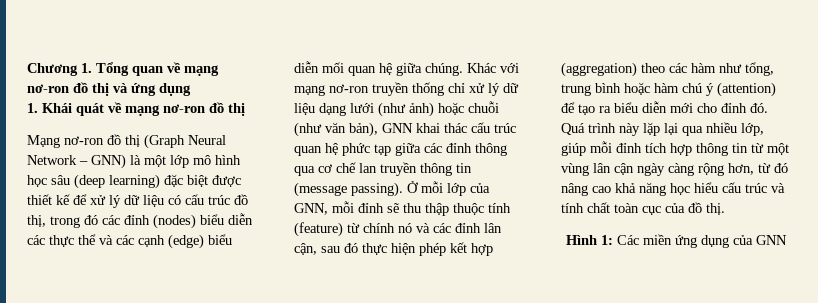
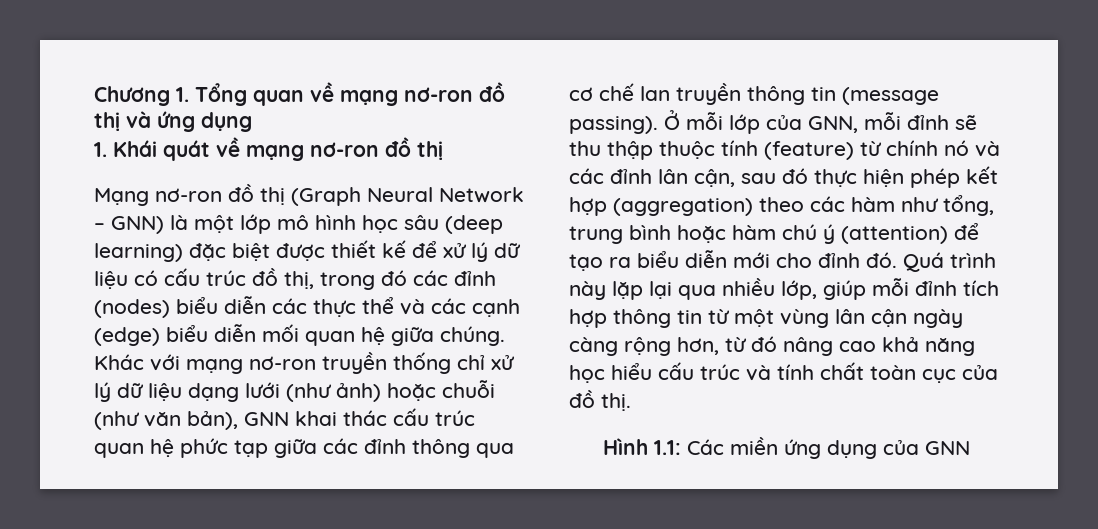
- Hình 1: Các miền ứng dụng của GNN
+ Hình 1.1: Các miền ứng dụng của GNN

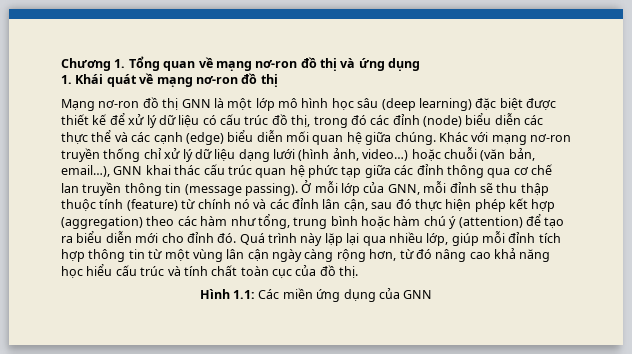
- Mạng nơ-ron đồ thị (Graph Neural Network – GNN) là một lớp mô hình học sâu (deep learning) đặc biệt được thiết kế để xử lý dữ liệu có cấu trúc đồ thị, trong đó các đỉnh (nodes) biểu diễn các thực thể và các cạnh (edge) biểu diễn mối quan hệ giữa chúng.
+ Mạng nơ-ron đồ thị GNN là một lớp mô hình học sâu (deep learning) đặc biệt được thiết kế để xử lý dữ liệu có cấu trúc đồ thị, trong đó các đỉnh (node) biểu diễn các thực thể và các cạnh (edge) biểu diễn mối quan hệ giữa chúng.
- Khác với mạng nơ-ron truyền thống chỉ xử lý dữ liệu dạng lưới (như ảnh) hoặc chuỗi (như văn bản), GNN khai thác cấu trúc quan hệ phức tạp giữa các đỉnh thông qua cơ chế lan truyền thông tin (message passing).
+ Khác với mạng nơ-ron truyền thống chỉ xử lý dữ liệu dạng lưới (hình ảnh, video…) hoặc chuỗi (văn bản, email…), GNN khai thác cấu trúc quan hệ phức tạp giữa các đỉnh thông qua cơ chế lan truyền thông tin (message passing).

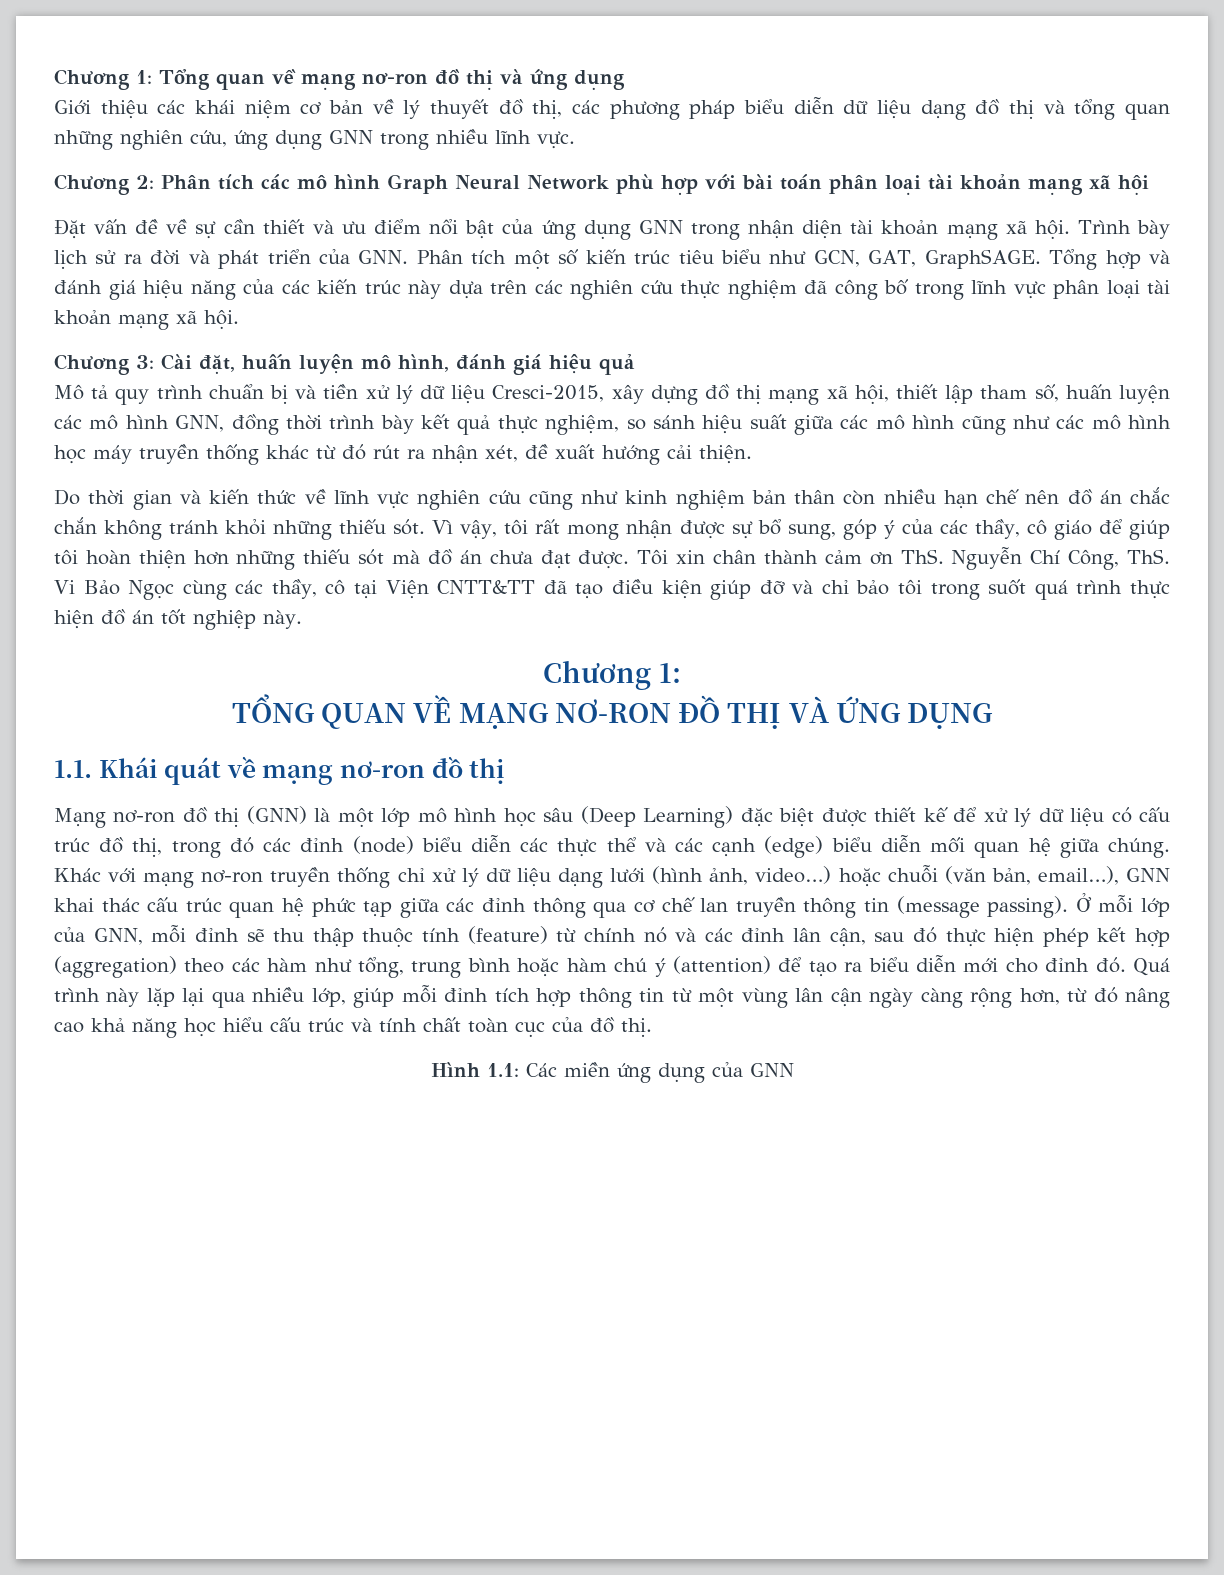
- Chương 1. Tổng quan về mạng nơ-ron đồ thị và ứng dụng
+ Chương 1: Tổng quan về mạng nơ-ron đồ thị và ứng dụng
- 1. Khái quát về mạng nơ-ron đồ thị
+ Giới thiệu các khái niệm cơ bản về lý thuyết đồ thị, các phương pháp biểu diễn dữ liệu dạng đồ thị và tổng quan những nghiên cứu, ứng dụng GNN trong nhiều lĩnh vực.
+ Chương 2: Phân tích các mô hình Graph Neural Network phù hợp với bài toán phân loại tài khoản mạng xã hội
+ Đặt vấn đề về sự cần thiết và ưu điểm nổi bật của ứng dụng GNN trong nhận diện tài khoản mạng xã hội. Trình bày lịch sử ra đời và phát triển của GNN. Phân tích một số kiến trúc tiêu biểu như GCN, GAT, GraphSAGE. Tổng hợp và đánh giá hiệu năng của các kiến trúc này dựa trên các nghiên cứu thực nghiệm đã công bố trong lĩnh vực phân loại tài khoản mạng xã hội.
+ Chương 3: Cài đặt, huấn luyện mô hình, đánh giá hiệu quả
+ Mô tả quy trình chuẩn bị và tiền xử lý dữ liệu Cresci-2015, xây dựng đồ thị mạng xã hội, thiết lập tham số, huấn luyện các mô hình GNN, đồng thời trình bày kết quả thực nghiệm, so sánh hiệu suất giữa các mô hình cũng như các mô hình học máy truyền thống khác từ đó rút ra nhận xét, đề xuất hướng cải thiện.
+ Do thời gian và kiến thức về lĩnh vực nghiên cứu cũng như kinh nghiệm bản thân còn nhiều hạn chế nên đồ án chắc chắn không tránh khỏi những thiếu sót. Vì vậy, tôi rất mong nhận được sự bổ sung, góp ý của các thầy, cô giáo để giúp tôi hoàn thiện hơn những thiếu sót mà đồ án chưa đạt được. Tôi xin chân thành cảm ơn ThS. Nguyễn Chí Công, ThS. Vi Bảo Ngọc cùng các thầy, cô tại Viện CNTT&TT đã tạo điều kiện giúp đỡ và chỉ bảo tôi trong suốt quá trình thực hiện đồ án tốt nghiệp này.
+ Chương 1:
+ TỔNG QUAN VỀ MẠNG NƠ-RON ĐỒ THỊ VÀ ỨNG DỤNG
+ 1.1. Khái quát về mạng nơ-ron đồ thị
- Mạng nơ-ron đồ thị GNN là một lớp mô hình học sâu (deep learning) đặc biệt được thiết kế để xử lý dữ liệu có cấu trúc đồ thị, trong đó các đỉnh (node) biểu diễn các thực thể và các cạnh (edge) biểu diễn mối quan hệ giữa chúng.
+ Mạng nơ-ron đồ thị (GNN) là một lớp mô hình học sâu (Deep Learning) đặc biệt được thiết kế để xử lý dữ liệu có cấu trúc đồ thị, trong đó các đỉnh (node) biểu diễn các thực thể và các cạnh (edge) biểu diễn mối quan hệ giữa chúng.

